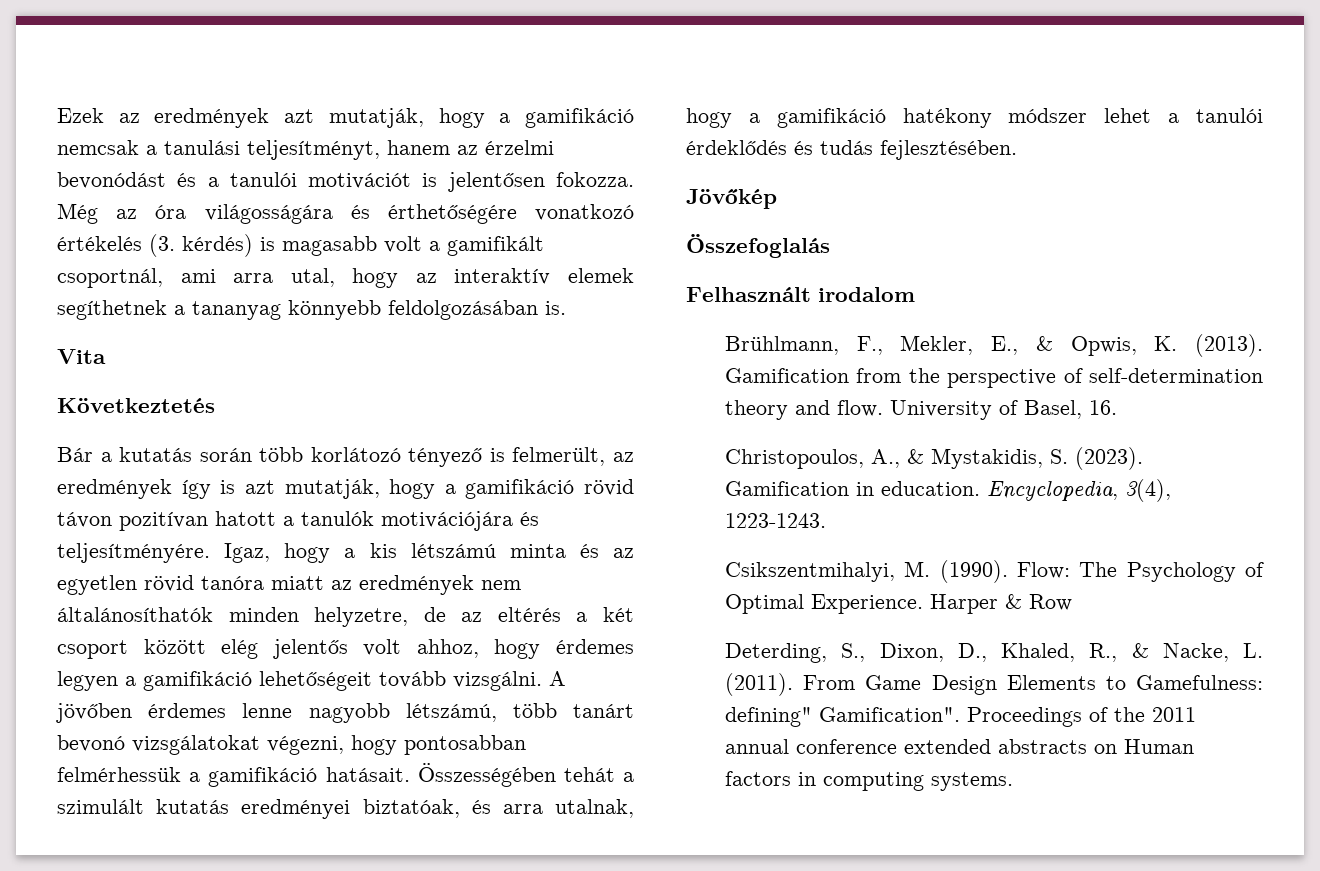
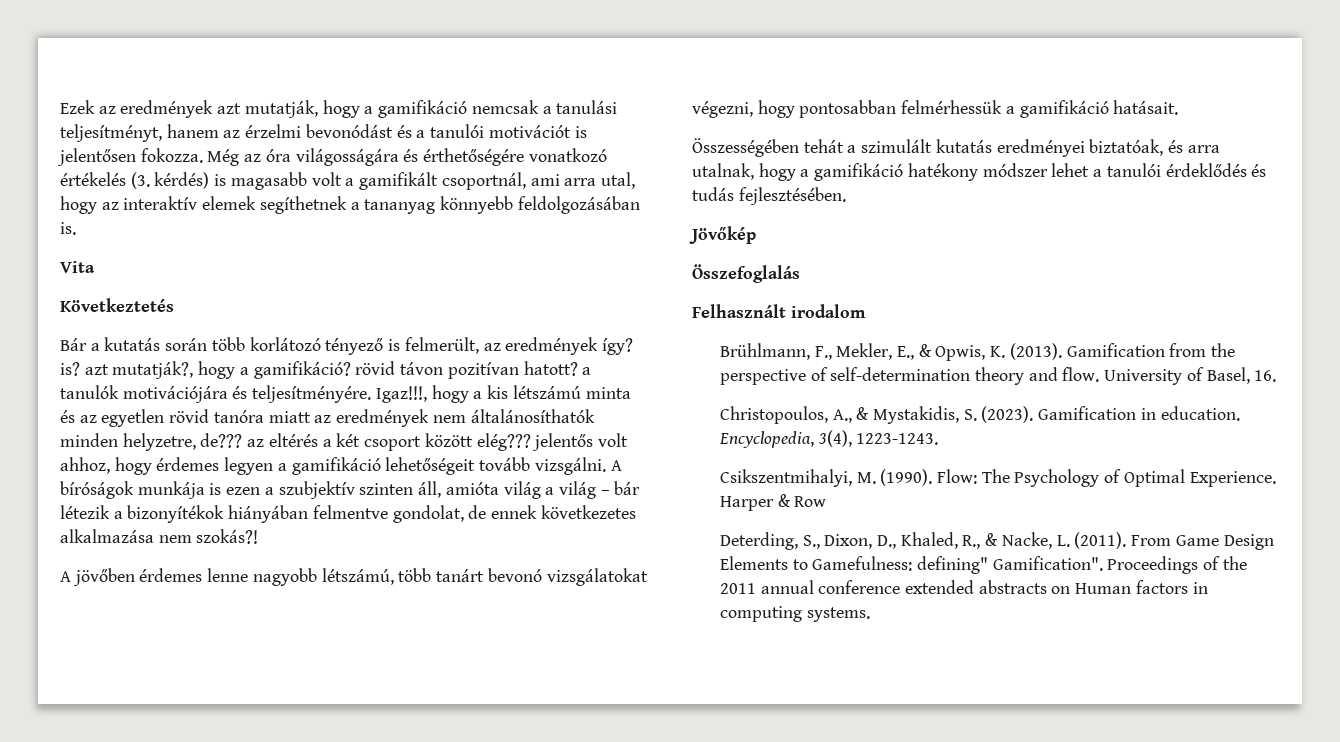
- Bár a kutatás során több korlátozó tényező is felmerült, az eredmények így is azt mutatják, hogy a gamifikáció rövid távon pozitívan hatott a tanulók motivációjára és teljesítményére.
+ Bár a kutatás során több korlátozó tényező is felmerült, az eredmények így? is? azt mutatják?, hogy a gamifikáció? rövid távon pozitívan hatott? a tanulók motivációjára és teljesítményére.
- Igaz, hogy a kis létszámú minta és az egyetlen rövid tanóra miatt az eredmények nem általánosíthatók minden helyzetre, de az eltérés a két csoport között elég jelentős volt ahhoz, hogy érdemes legyen a gamifikáció lehetőségeit tovább vizsgálni.
+ Igaz!!!, hogy a kis létszámú minta és az egyetlen rövid tanóra miatt az eredmények nem általánosíthatók minden helyzetre, de??? az eltérés a két csoport között elég??? jelentős volt ahhoz, hogy érdemes legyen a gamifikáció lehetőségeit tovább vizsgálni.
- A jövőben érdemes lenne nagyobb létszámú, több tanárt bevonó vizsgálatokat végezni, hogy pontosabban felmérhessük a gamifikáció hatásait. Összességében tehát a szimulált kutatás eredményei biztatóak, és arra utalnak, hogy a gamifikáció hatékony módszer lehet a tanulói érdeklődés és tudás fejlesztésében.
+ A bíróságok munkája is ezen a szubjektív szinten áll, amióta világ a világ – bár létezik a bizonyítékok hiányában felmentve gondolat, de ennek következetes alkalmazása nem szokás?!
+ A jövőben érdemes lenne nagyobb létszámú, több tanárt bevonó vizsgálatokat végezni, hogy pontosabban felmérhessük a gamifikáció hatásait.
+ Összességében tehát a szimulált kutatás eredményei biztatóak, és arra utalnak, hogy a gamifikáció hatékony módszer lehet a tanulói érdeklődés és tudás fejlesztésében.

